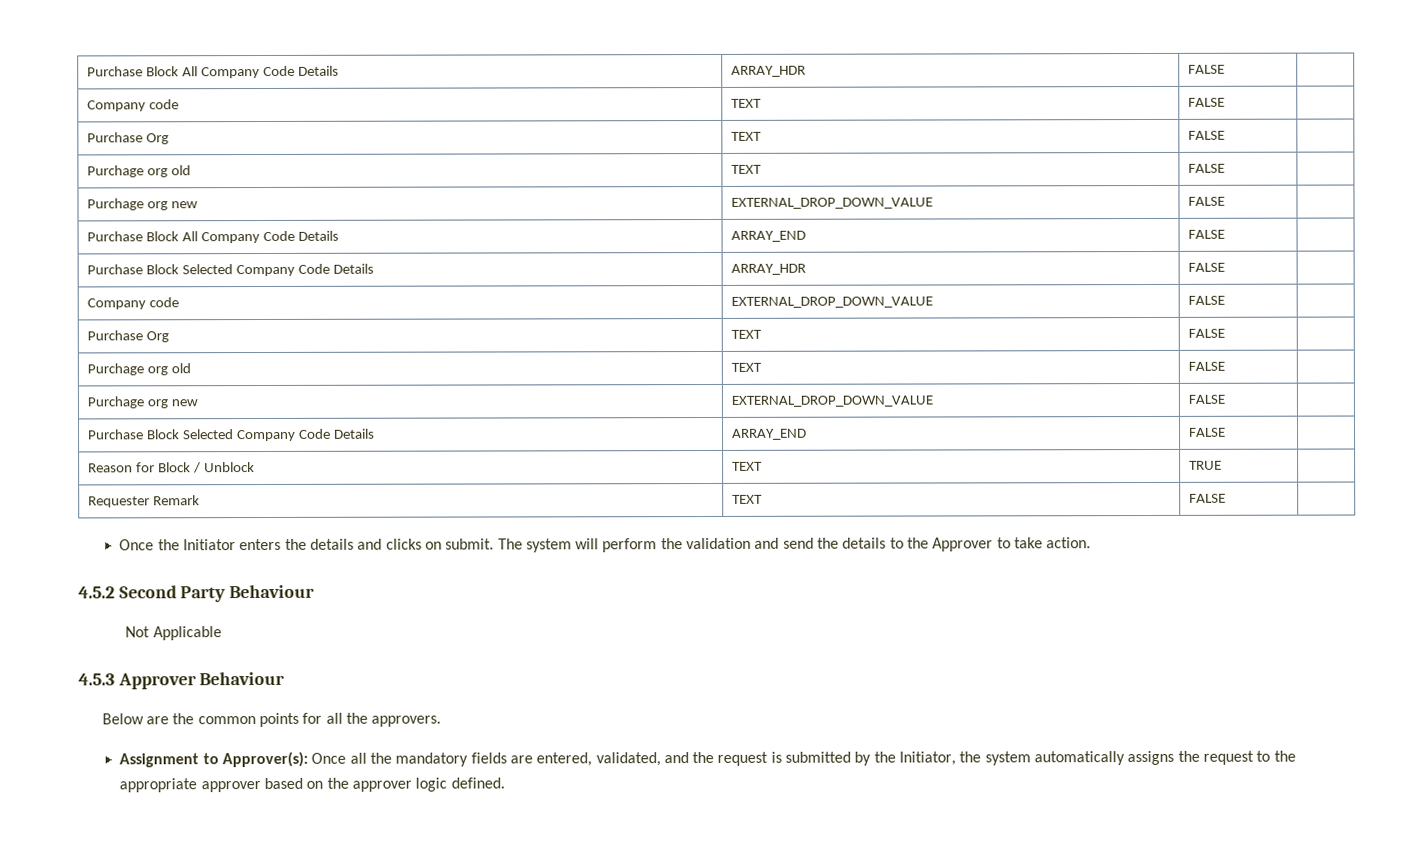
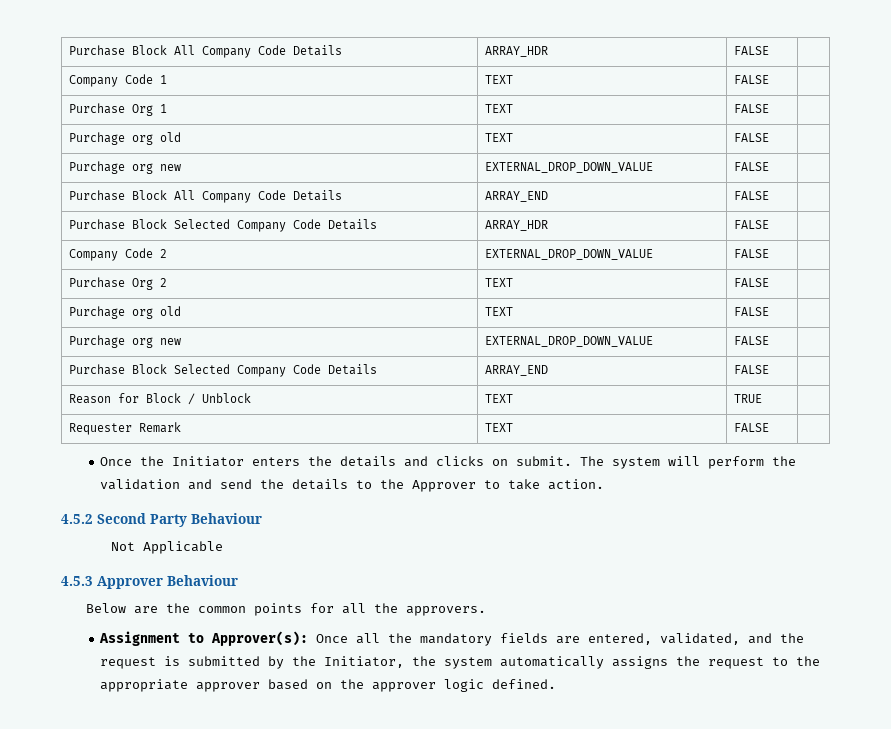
- Company code | TEXT | FALSE |
- Purchase Org | TEXT | FALSE |
+ Company Code 1 | TEXT | FALSE |
+ Purchase Org 1 | TEXT | FALSE |
- Company code | EXTERNAL_DROP_DOWN_VALUE | FALSE |
- Purchase Org | TEXT | FALSE |
+ Company Code 2 | EXTERNAL_DROP_DOWN_VALUE | FALSE |
+ Purchase Org 2 | TEXT | FALSE |

